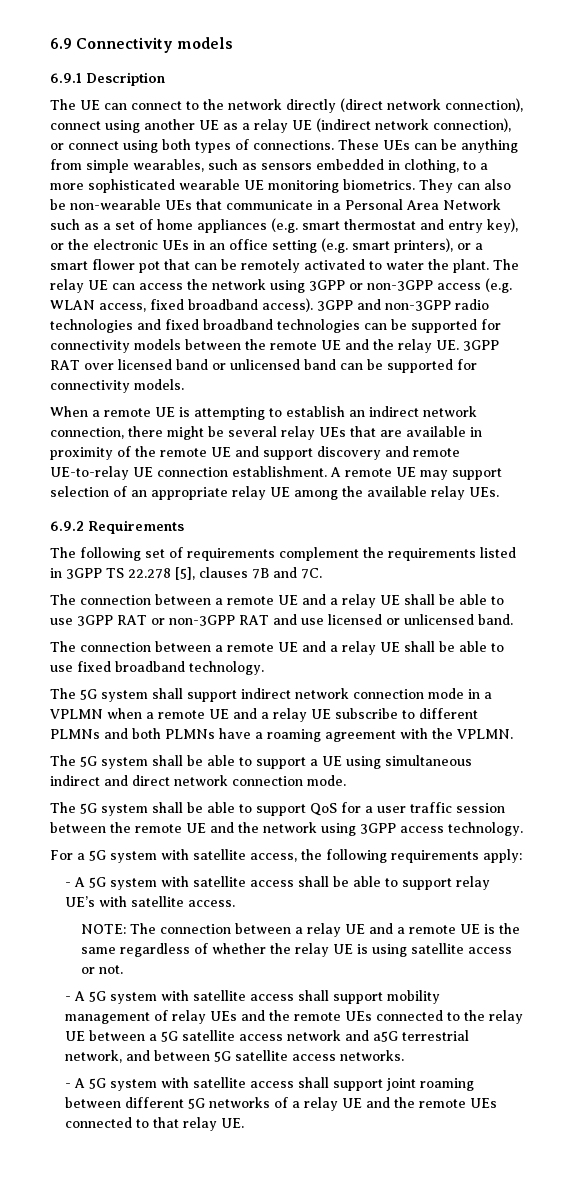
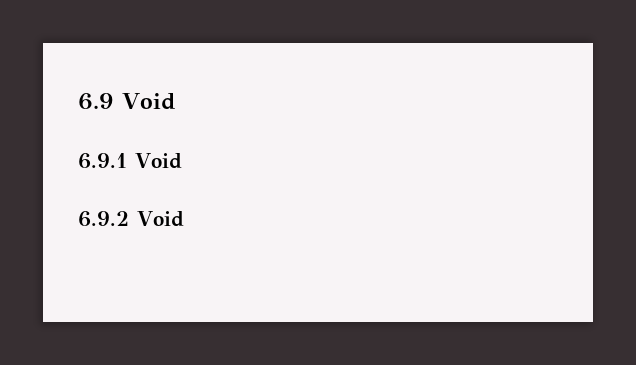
- 6.9 Connectivity models
+ 6.9 Void
- 6.9.1 Description
- The UE can connect to the network directly (direct network connection), connect using another UE as a relay UE (indirect network connection), or connect using both types of connections. These UEs can be anything from simple wearables, such as sensors embedded in clothing, to a more sophisticated wearable UE monitoring biometrics. They can also be non-wearable UEs that communicate in a Personal Area Network such as a set of home appliances (e.g. smart thermostat and entry key), or the electronic UEs in an office setting (e.g. smart printers), or a smart flower pot that can be remotely activated to water the plant. The relay UE can access the network using 3GPP or non-3GPP access (e.g. WLAN access, fixed broadband access). 3GPP and non-3GPP radio technologies and fixed broadband technologies can be supported for connectivity models between the remote UE and the relay UE. 3GPP RAT over licensed band or unlicensed band can be supported for connectivity models.
- When a remote UE is attempting to establish an indirect network connection, there might be several relay UEs that are available in proximity of the remote UE and support discovery and remote UE-to-relay UE connection establishment. A remote UE may support selection of an appropriate relay UE among the available relay UEs.
- 6.9.2 Requirements
- The following set of requirements complement the requirements listed in 3GPP TS 22.278 [5], clauses 7B and 7C.
- The connection between a remote UE and a relay UE shall be able to use 3GPP RAT or non-3GPP RAT and use licensed or unlicensed band.
- The connection between a remote UE and a relay UE shall be able to use fixed broadband technology.
- The 5G system shall support indirect network connection mode in a VPLMN when a remote UE and a relay UE subscribe to different PLMNs and both PLMNs have a roaming agreement with the VPLMN.
- The 5G system shall be able to support a UE using simultaneous indirect and direct network connection mode.
- The 5G system shall be able to support QoS for a user traffic session between the remote UE and the network using 3GPP access technology.
- For a 5G system with satellite access, the following requirements apply:
- - A 5G system with satellite access shall be able to support relay UE’s with satellite access.
- NOTE: The connection between a relay UE and a remote UE is the same regardless of whether the relay UE is using satellite access or not.
- - A 5G system with satellite access shall support mobility management of relay UEs and the remote UEs connected to the relay UE between a 5G satellite access network and a5G terrestrial network, and between 5G satellite access networks.
- - A 5G system with satellite access shall support joint roaming between different 5G networks of a relay UE and the remote UEs connected to that relay UE.
+ 6.9.1 Void
+ 6.9.2 Void

